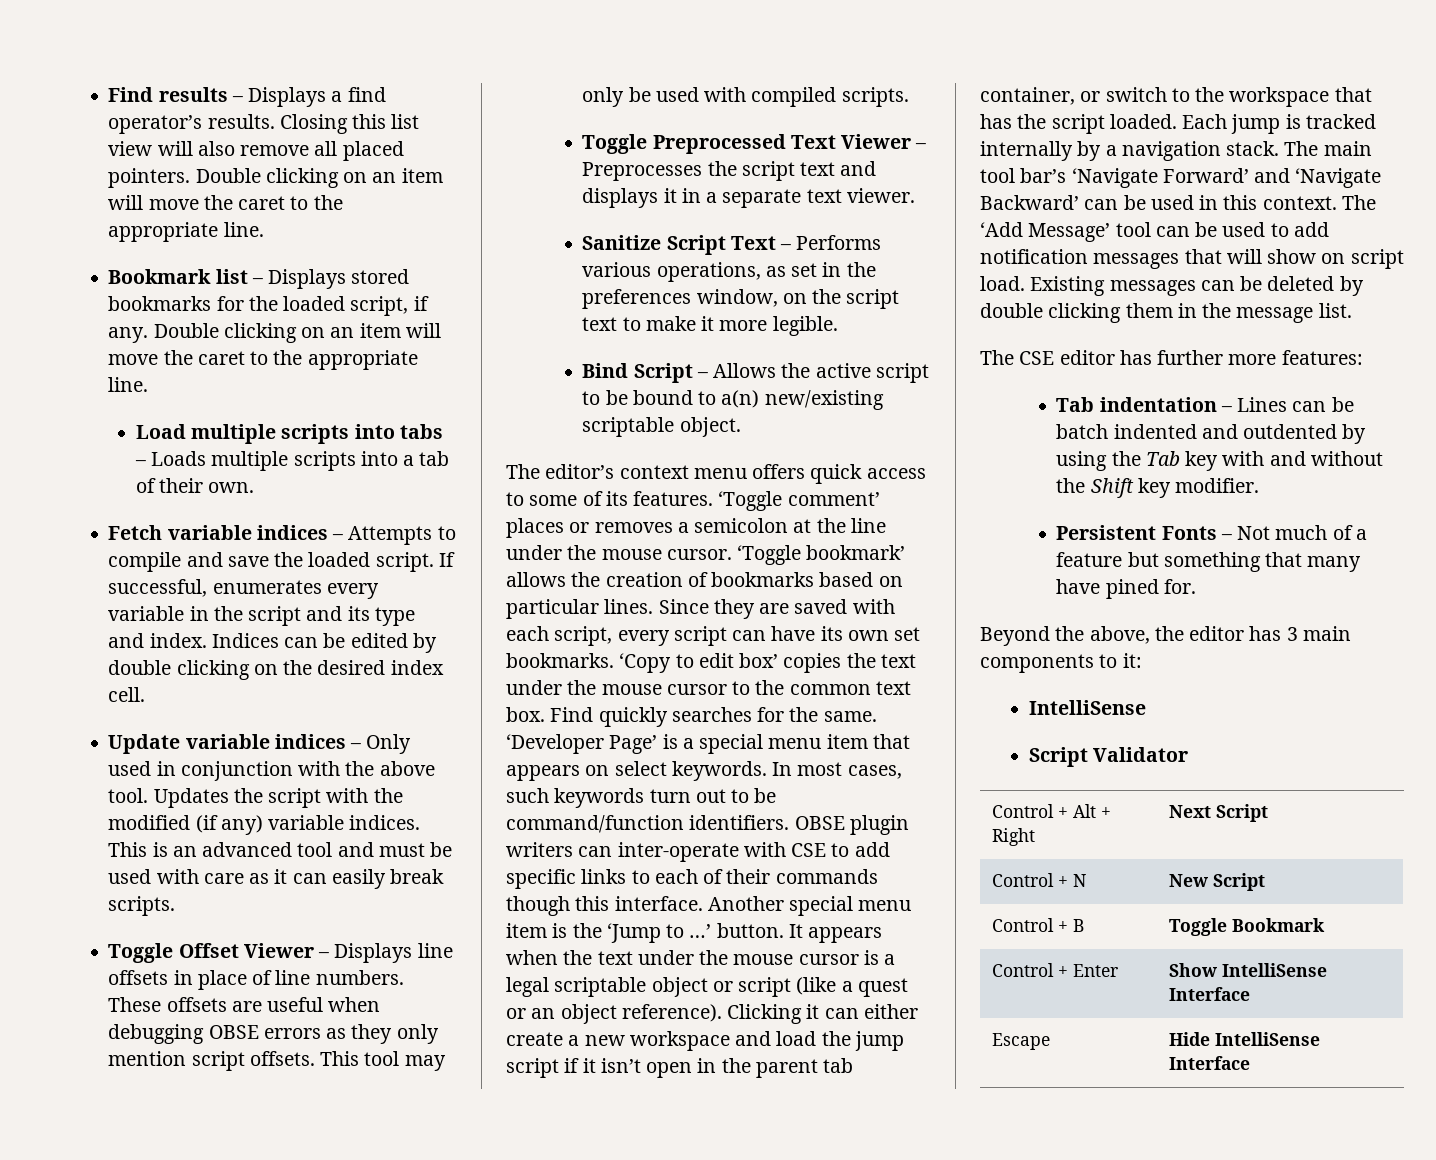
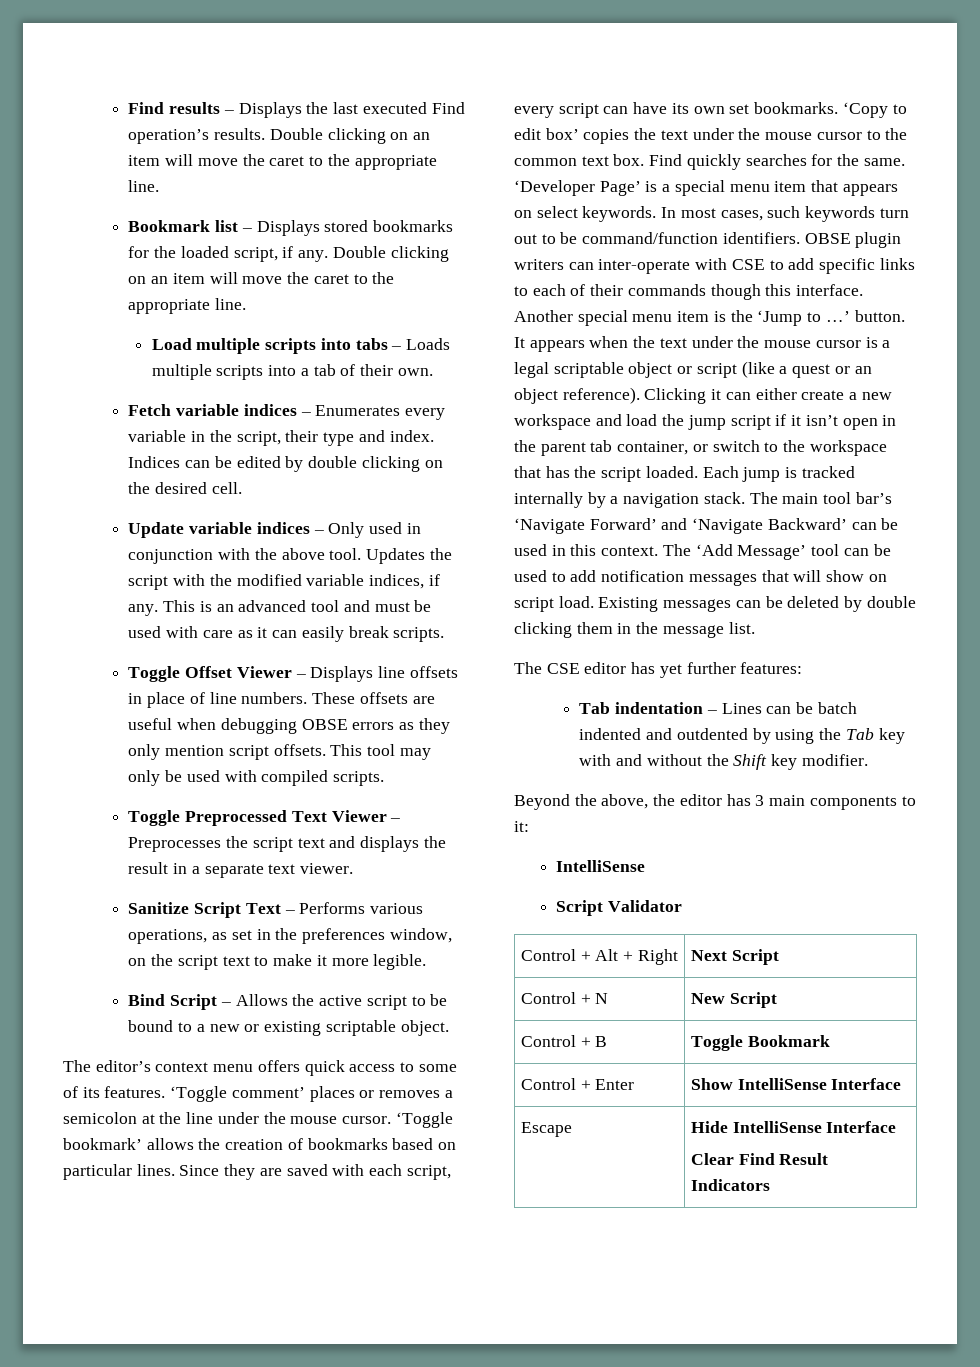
- Find results – Displays a find operator’s results. Closing this list view will also remove all placed pointers.
+ Find results – Displays the last executed Find operation’s results.
- Fetch variable indices – Attempts to compile and save the loaded script. If successful, enumerates every variable in the script and its type and index.
+ Fetch variable indices – Enumerates every variable in the script, their type and index.
- Indices can be edited by double clicking on the desired index cell.
+ Indices can be edited by double clicking on the desired cell.
- Updates the script with the modified (if any) variable indices.
+ Updates the script with the modified variable indices, if any.
- Toggle Preprocessed Text Viewer – Preprocesses the script text and displays it in a separate text viewer.
+ Toggle Preprocessed Text Viewer – Preprocesses the script text and displays the result in a separate text viewer.
- Bind Script – Allows the active script to be bound to a(n) new/existing scriptable object.
+ Bind Script – Allows the active script to be bound to a new or existing scriptable object.
- The CSE editor has further more features:
+ The CSE editor has yet further features:
- Persistent Fonts – Not much of a feature but something that many have pined for.
  Escape | Hide IntelliSense Interface
+ Clear Find Result Indicators

